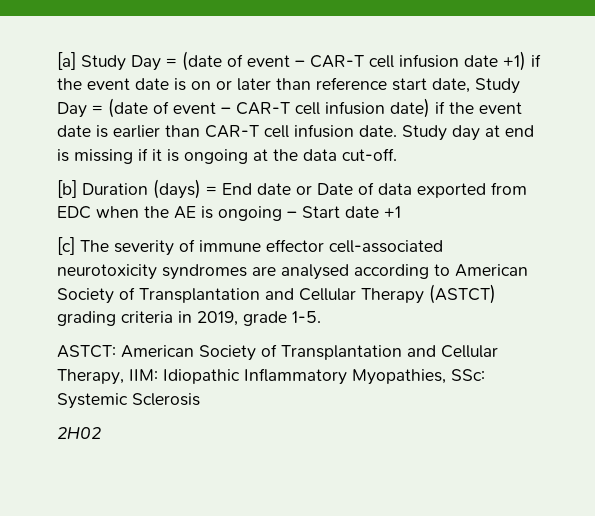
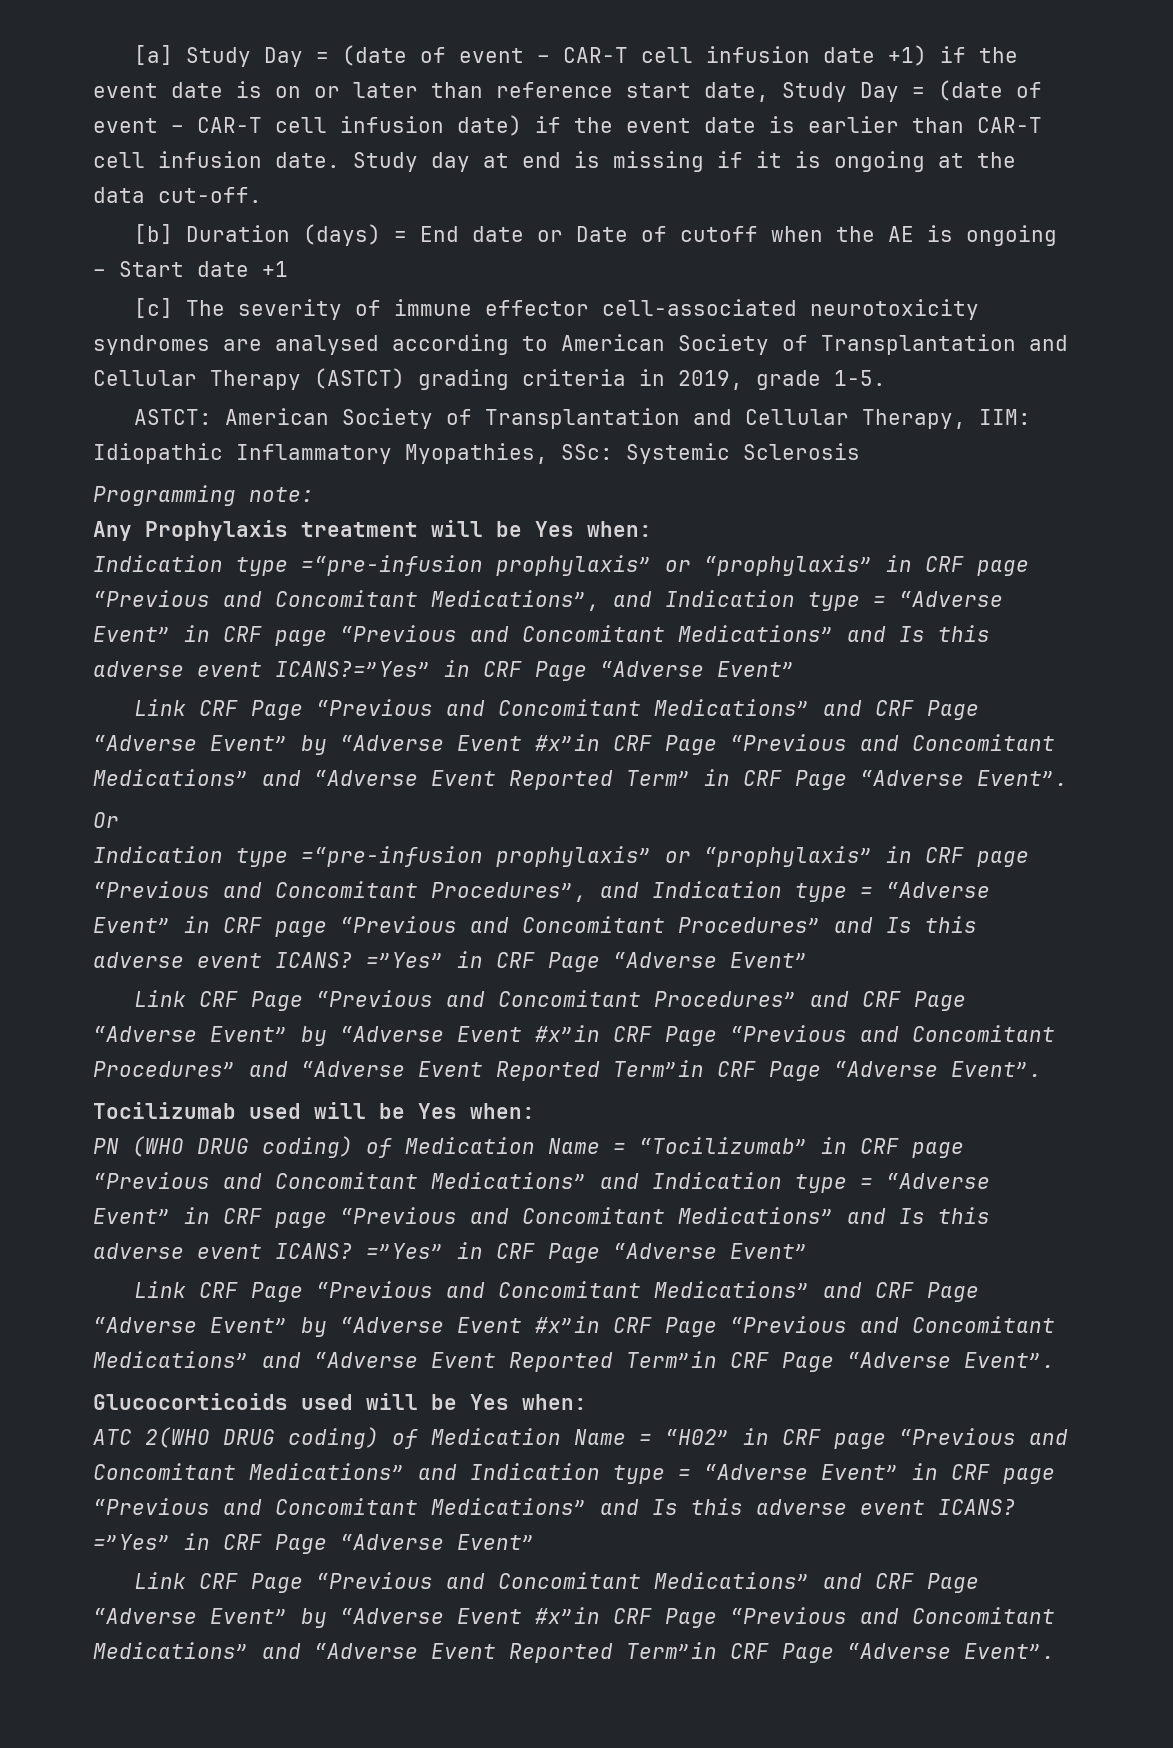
- [b] Duration (days) = End date or Date of data exported from EDC when the AE is ongoing – Start date +1
+ [b] Duration (days) = End date or Date of cutoff when the AE is ongoing – Start date +1
- 2H02
+ Programming note:
+ Any Prophylaxis treatment will be Yes when:
+ Indication type =“pre-infusion prophylaxis” or “prophylaxis” in CRF page “Previous and Concomitant Medications”, and Indication type = “Adverse Event” in CRF page “Previous and Concomitant Medications” and Is this adverse event ICANS?=”Yes” in CRF Page “Adverse Event”
+ Link CRF Page “Previous and Concomitant Medications” and CRF Page “Adverse Event” by “Adverse Event #x”in CRF Page “Previous and Concomitant Medications” and “Adverse Event Reported Term” in CRF Page “Adverse Event”.
+ Or
+ Indication type =“pre-infusion prophylaxis” or “prophylaxis” in CRF page “Previous and Concomitant Procedures”, and Indication type = “Adverse Event” in CRF page “Previous and Concomitant Procedures” and Is this adverse event ICANS? =”Yes” in CRF Page “Adverse Event”
+ Link CRF Page “Previous and Concomitant Procedures” and CRF Page “Adverse Event” by “Adverse Event #x”in CRF Page “Previous and Concomitant Procedures” and “Adverse Event Reported Term”in CRF Page “Adverse Event”.
+ Tocilizumab used will be Yes when:
+ PN (WHO DRUG coding) of Medication Name = “Tocilizumab” in CRF page “Previous and Concomitant Medications” and Indication type = “Adverse Event” in CRF page “Previous and Concomitant Medications” and Is this adverse event ICANS? =”Yes” in CRF Page “Adverse Event”
+ Link CRF Page “Previous and Concomitant Medications” and CRF Page “Adverse Event” by “Adverse Event #x”in CRF Page “Previous and Concomitant Medications” and “Adverse Event Reported Term”in CRF Page “Adverse Event”.
+ Glucocorticoids used will be Yes when:
+ ATC 2(WHO DRUG coding) of Medication Name = “H02” in CRF page “Previous and Concomitant Medications” and Indication type = “Adverse Event” in CRF page “Previous and Concomitant Medications” and Is this adverse event ICANS? =”Yes” in CRF Page “Adverse Event”
+ Link CRF Page “Previous and Concomitant Medications” and CRF Page “Adverse Event” by “Adverse Event #x”in CRF Page “Previous and Concomitant Medications” and “Adverse Event Reported Term”in CRF Page “Adverse Event”.

